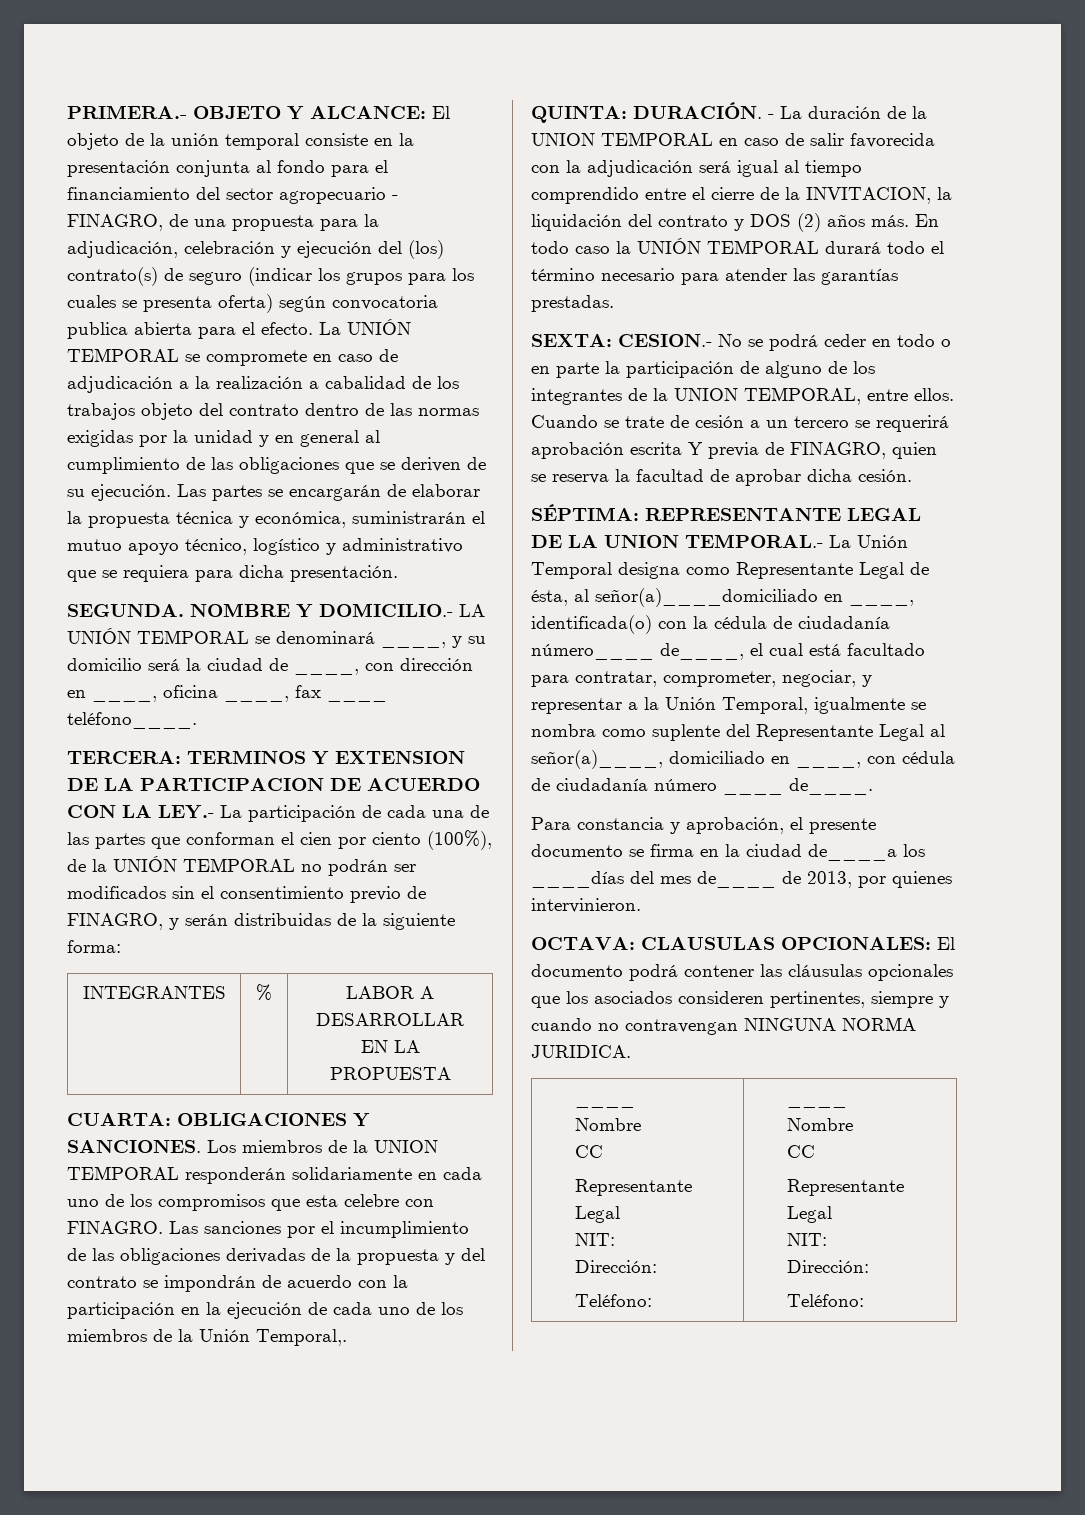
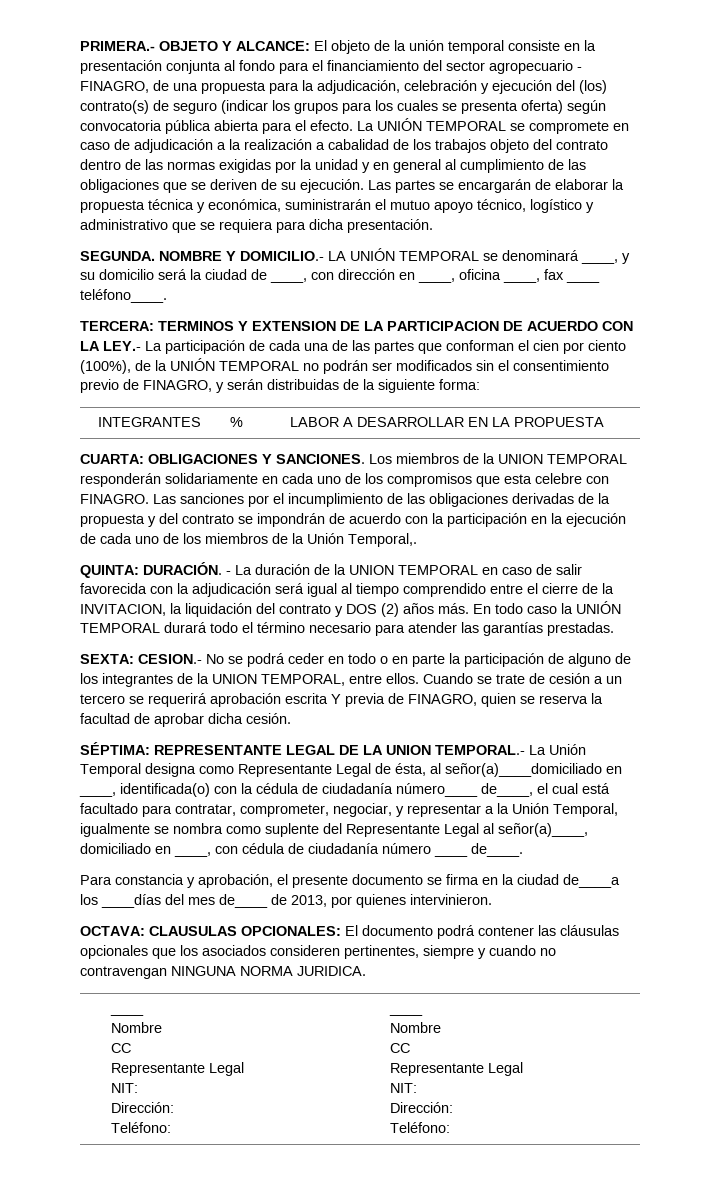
- PRIMERA.- OBJETO Y ALCANCE: El objeto de la unión temporal consiste en la presentación conjunta al fondo para el financiamiento del sector agropecuario - FINAGRO, de una propuesta para la adjudicación, celebración y ejecución del (los) contrato(s) de seguro (indicar los grupos para los cuales se presenta oferta) según convocatoria publica abierta para el efecto.
+ PRIMERA.- OBJETO Y ALCANCE: El objeto de la unión temporal consiste en la presentación conjunta al fondo para el financiamiento del sector agropecuario - FINAGRO, de una propuesta para la adjudicación, celebración y ejecución del (los) contrato(s) de seguro (indicar los grupos para los cuales se presenta oferta) según convocatoria pública abierta para el efecto.

